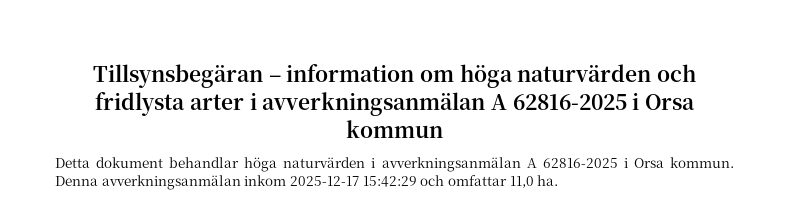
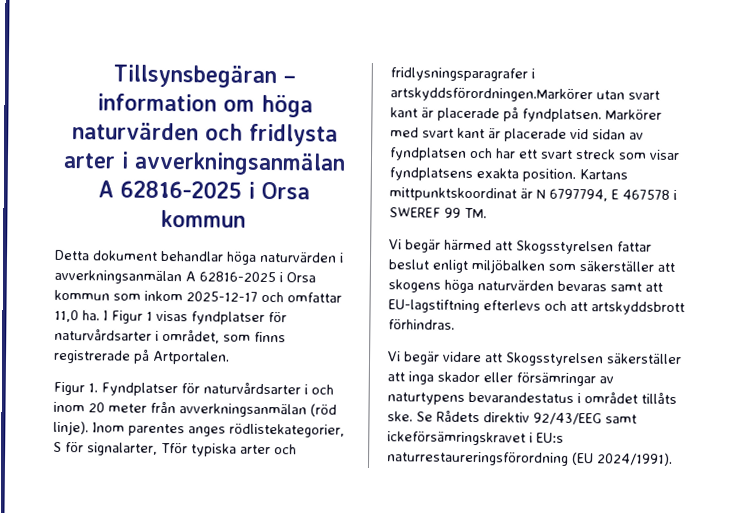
- Detta dokument behandlar höga naturvärden i avverkningsanmälan A 62816-2025 i Orsa kommun. Denna avverkningsanmälan inkom 2025-12-17 15:42:29 och omfattar 11,0 ha.
+ Detta dokument behandlar höga naturvärden i avverkningsanmälan A 62816-2025 i Orsa kommun som inkom 2025-12-17 och omfattar 11,0 ha.
+ I Figur 1 visas fyndplatser för naturvårdsarter i området, som finns registrerade på Artportalen.
+ Figur 1. Fyndplatser för naturvårdsarter i och inom 20 meter från avverkningsanmälan (röd linje). Inom parentes anges rödlistekategorier, S för signalarter, Tför typiska arter och fridlysningsparagrafer i artskyddsförordningen.Markörer utan svart kant är placerade på fyndplatsen. Markörer med svart kant är placerade vid sidan av fyndplatsen och har ett svart streck som visar fyndplatsens exakta position. Kartans mittpunktskoordinat är N 6797794, E 467578 i SWEREF 99 TM.
+ Vi begär härmed att Skogsstyrelsen fattar beslut enligt miljöbalken som säkerställer att skogens höga naturvärden bevaras samt att EU-lagstiftning efterlevs och att artskyddsbrott förhindras.
+ Vi begär vidare att Skogsstyrelsen säkerställer att inga skador eller försämringar av naturtypens bevarandestatus i området tillåts ske. Se Rådets direktiv 92/43/EEG samt ickeförsämringskravet i EU:s naturrestaureringsförordning (EU 2024/1991).

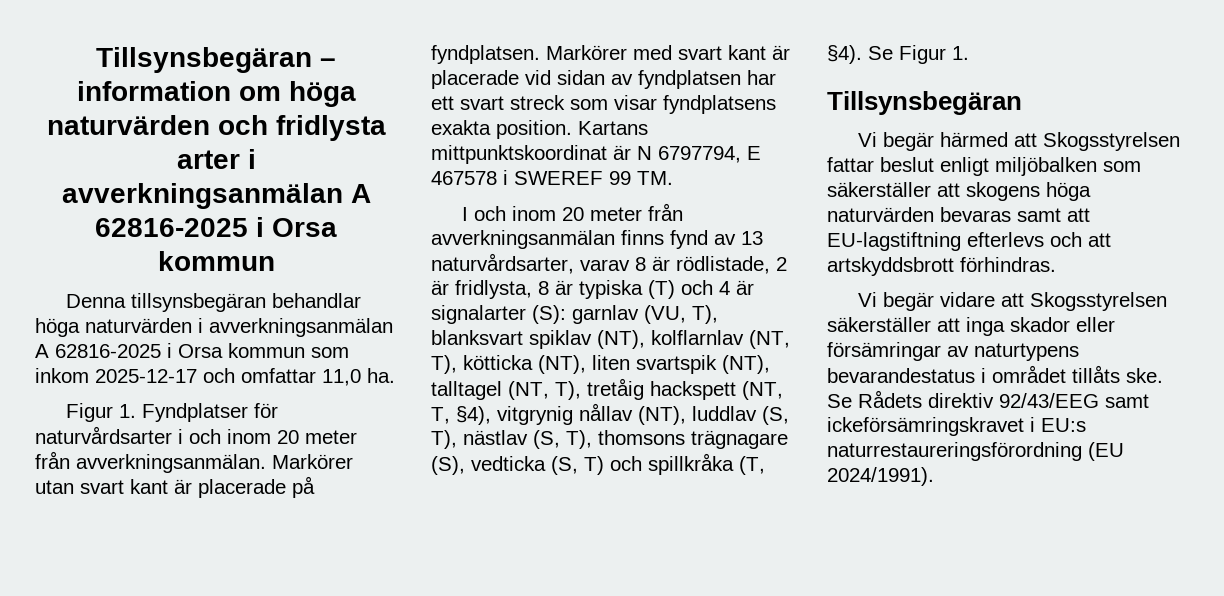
- Detta dokument behandlar höga naturvärden i avverkningsanmälan A 62816-2025 i Orsa kommun som inkom 2025-12-17 och omfattar 11,0 ha. I Figur 1 visas fyndplatser för naturvårdsarter i området, som finns registrerade på Artportalen.
+ Denna tillsynsbegäran behandlar höga naturvärden i avverkningsanmälan A 62816-2025 i Orsa kommun som inkom 2025-12-17 och omfattar 11,0 ha.
- Figur 1. Fyndplatser för naturvårdsarter i och inom 20 meter från avverkningsanmälan (röd linje). Inom parentes anges rödlistekategorier, S för signalarter, Tför typiska arter och fridlysningsparagrafer i artskyddsförordningen.Markörer utan svart kant är placerade på fyndplatsen.
+ Figur 1. Fyndplatser för naturvårdsarter i och inom 20 meter från avverkningsanmälan. Markörer utan svart kant är placerade på fyndplatsen.
- Markörer med svart kant är placerade vid sidan av fyndplatsen och har ett svart streck som visar fyndplatsens exakta position.
+ Markörer med svart kant är placerade vid sidan av fyndplatsen har ett svart streck som visar fyndplatsens exakta position.
+ I och inom 20 meter från avverkningsanmälan finns fynd av 13 naturvårdsarter, varav 8 är rödlistade, 2 är fridlysta, 8 är typiska (T) och 4 är signalarter (S): garnlav (VU, T), blanksvart spiklav (NT), kolflarnlav (NT, T), kötticka (NT), liten svartspik (NT), talltagel (NT, T), tretåig hackspett (NT, T, §4), vitgrynig nållav (NT), luddlav (S, T), nästlav (S, T), thomsons trägnagare (S), vedticka (S, T) och spillkråka (T, §4). Se Figur 1.
+ Tillsynsbegäran

